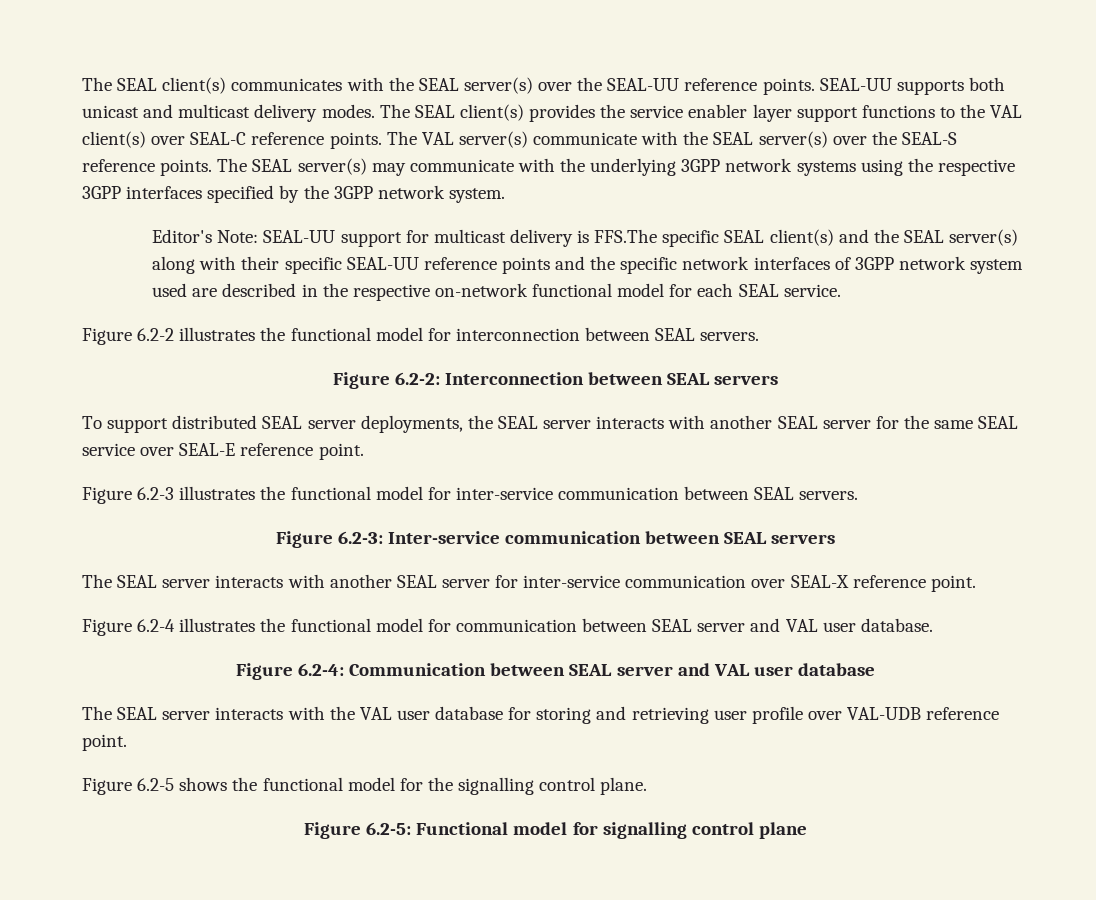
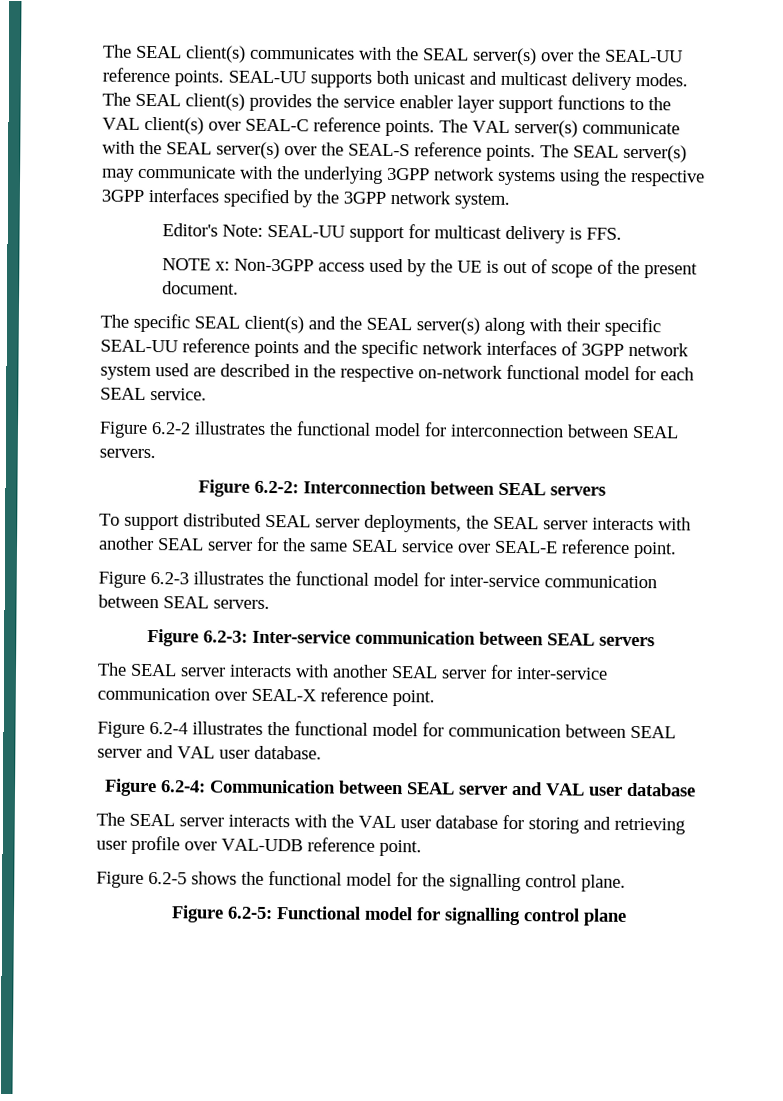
- Editor's Note: SEAL-UU support for multicast delivery is FFS.The specific SEAL client(s) and the SEAL server(s) along with their specific SEAL-UU reference points and the specific network interfaces of 3GPP network system used are described in the respective on-network functional model for each SEAL service.
+ Editor's Note: SEAL-UU support for multicast delivery is FFS.
+ NOTE x: Non-3GPP access used by the UE is out of scope of the present document.
+ The specific SEAL client(s) and the SEAL server(s) along with their specific SEAL-UU reference points and the specific network interfaces of 3GPP network system used are described in the respective on-network functional model for each SEAL service.

